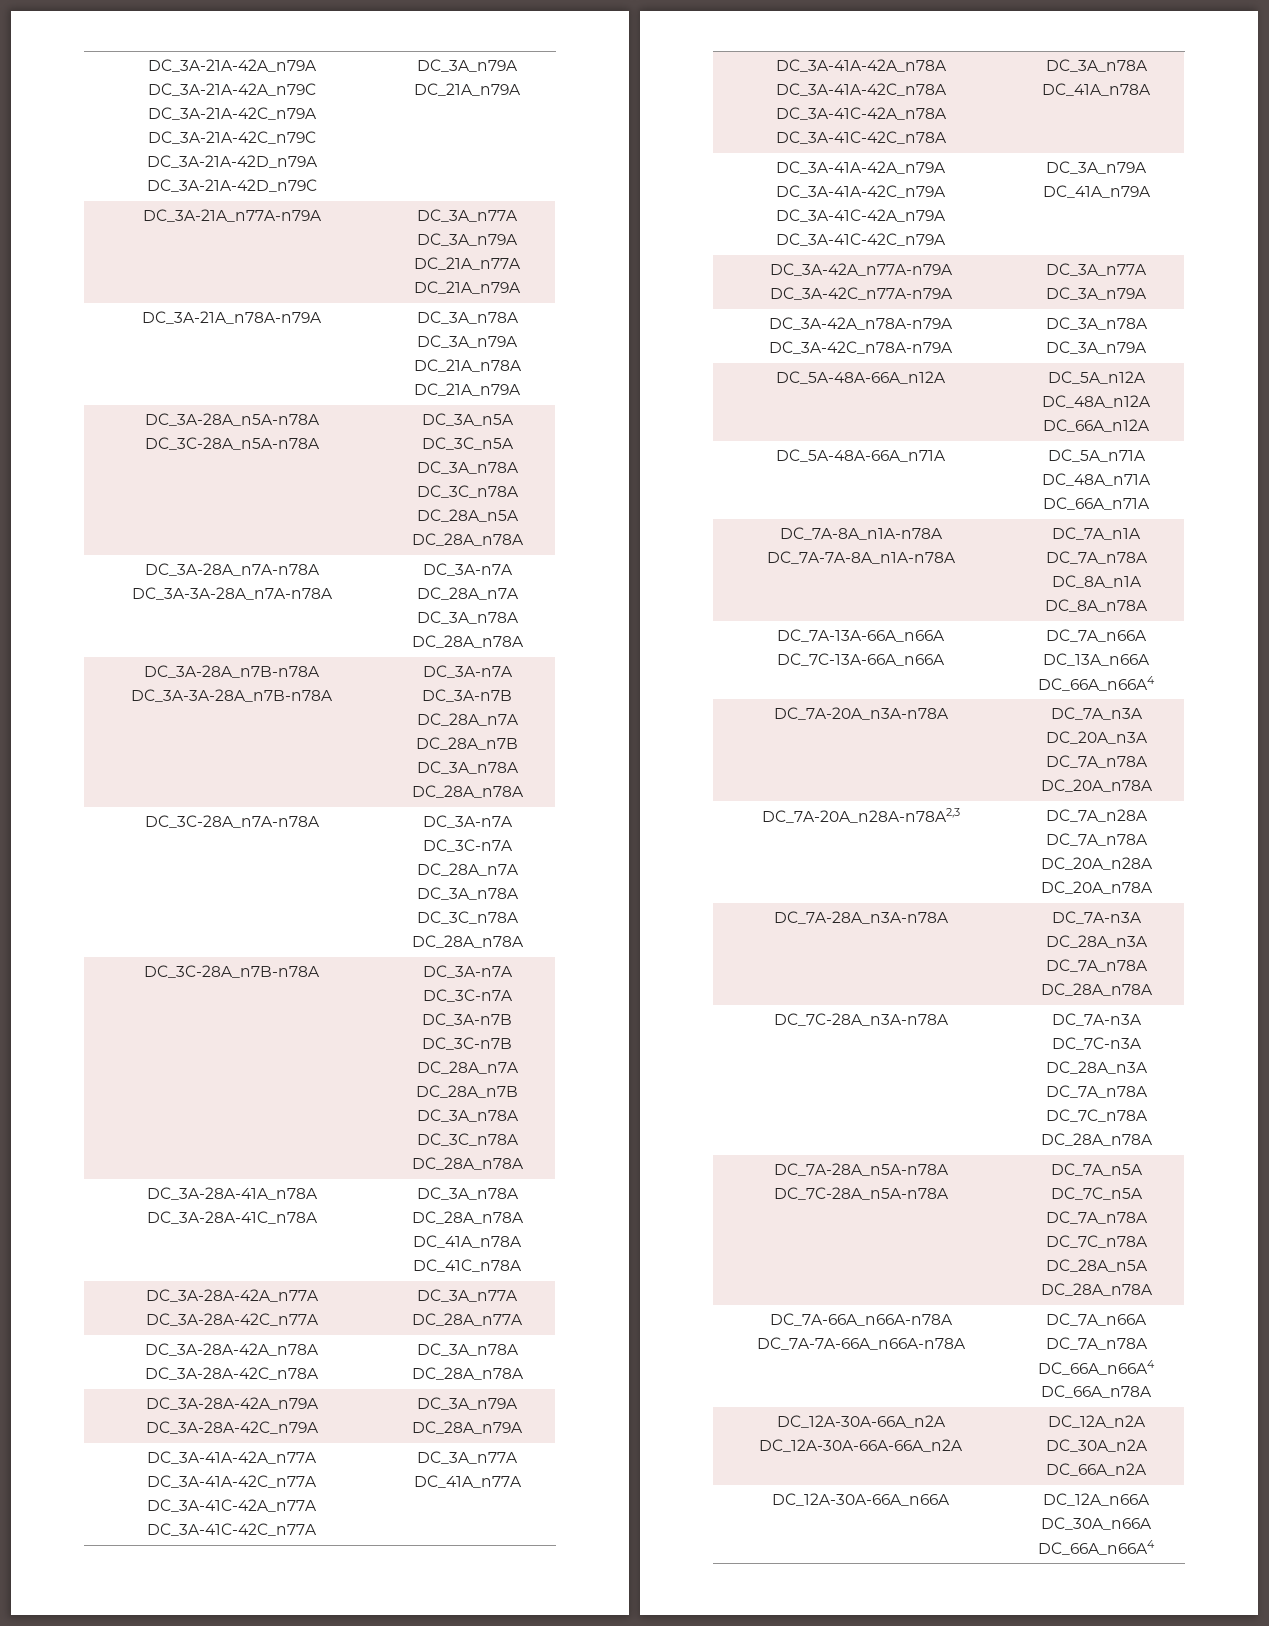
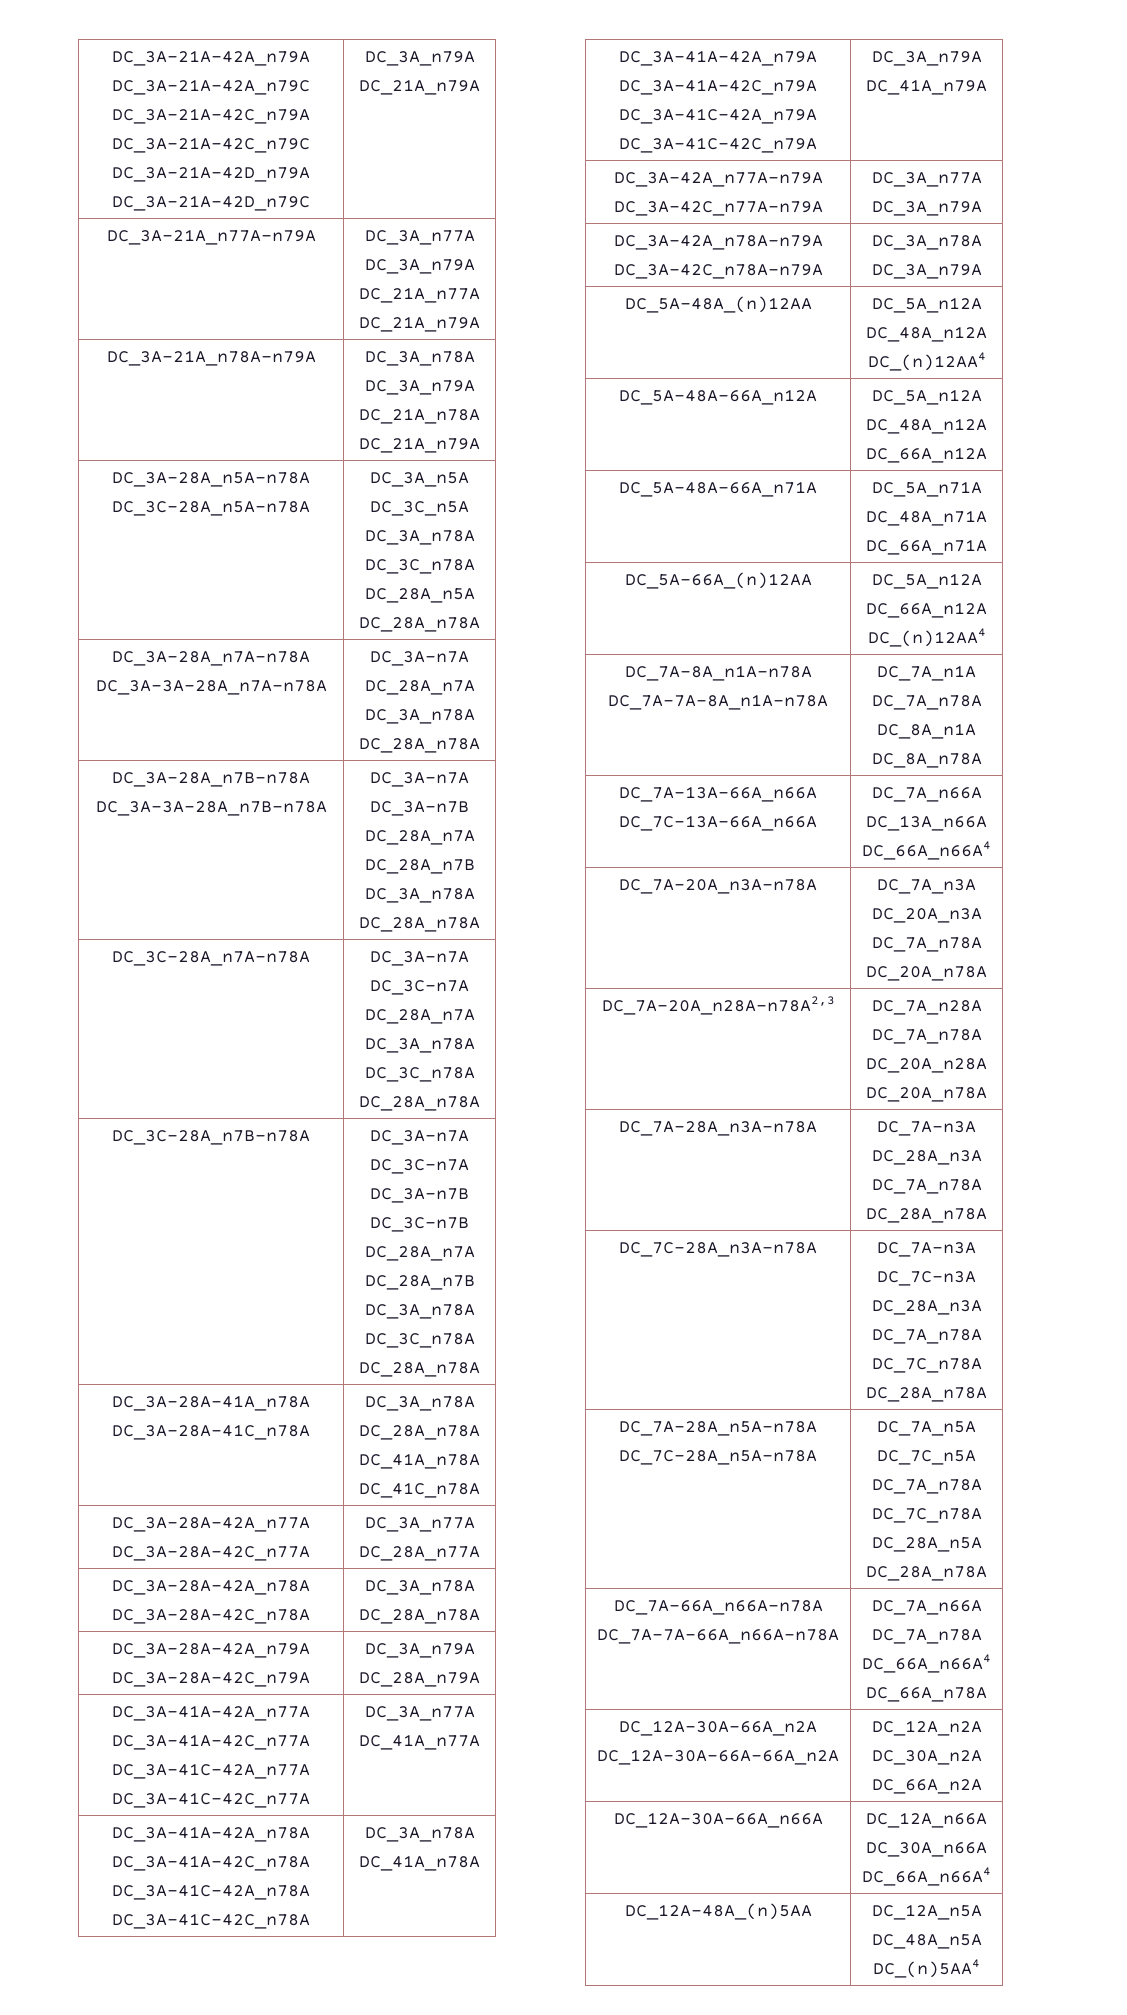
+ DC_5A-48A_(n)12AA | DC_5A_n12A
+ DC_48A_n12A
+ DC_(n)12AA4
+ DC_5A-66A_(n)12AA | DC_5A_n12A
+ DC_66A_n12A
+ DC_(n)12AA4
+ DC_12A-48A_(n)5AA | DC_12A_n5A
+ DC_48A_n5A
+ DC_(n)5AA4

